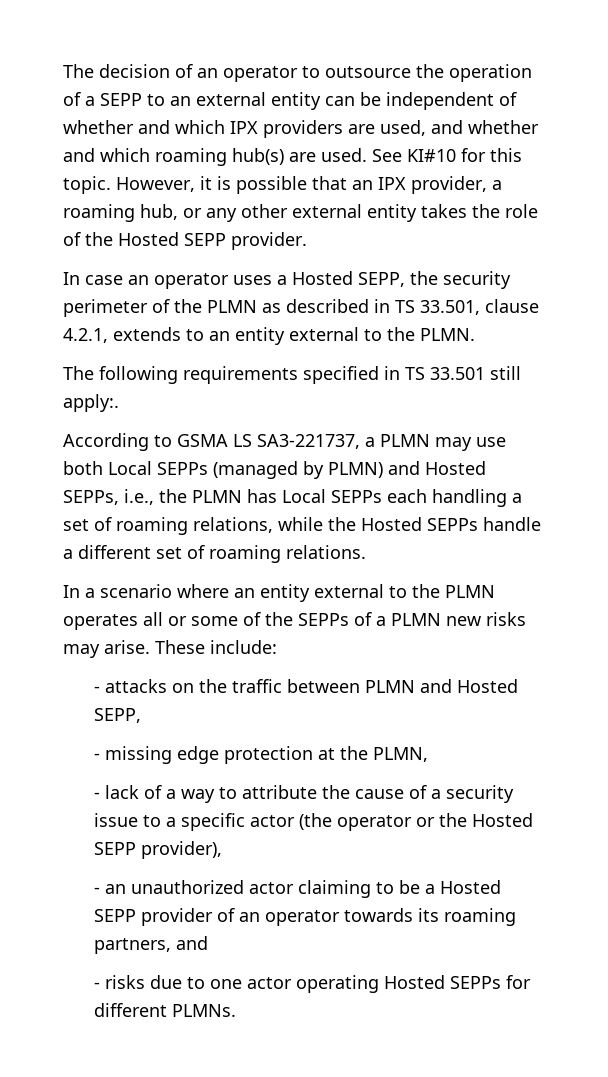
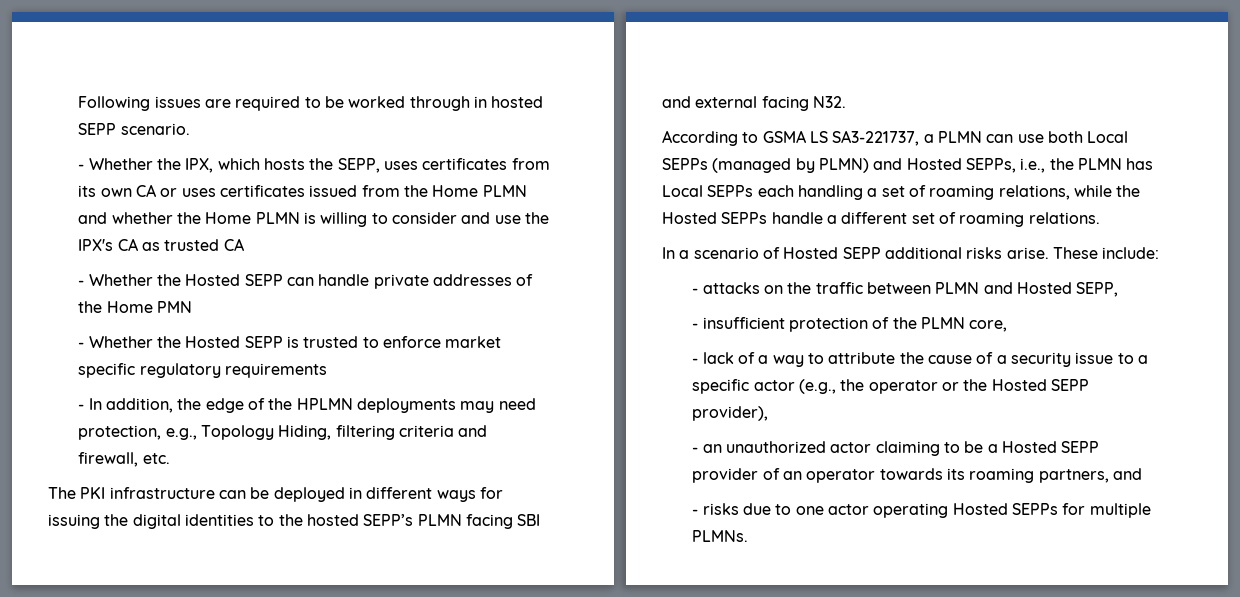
- The decision of an operator to outsource the operation of a SEPP to an external entity can be independent of whether and which IPX providers are used, and whether and which roaming hub(s) are used. See KI#10 for this topic. However, it is possible that an IPX provider, a roaming hub, or any other external entity takes the role of the Hosted SEPP provider.
- In case an operator uses a Hosted SEPP, the security perimeter of the PLMN as described in TS 33.501, clause 4.2.1, extends to an entity external to the PLMN.
- The following requirements specified in TS 33.501 still apply:.
+ Following issues are required to be worked through in hosted SEPP scenario.
+ - Whether the IPX, which hosts the SEPP, uses certificates from its own CA or uses certificates issued from the Home PLMN and whether the Home PLMN is willing to consider and use the IPX's CA as trusted CA
+ - Whether the Hosted SEPP can handle private addresses of the Home PMN
+ - Whether the Hosted SEPP is trusted to enforce market specific regulatory requirements
+ - In addition, the edge of the HPLMN deployments may need protection, e.g., Topology Hiding, filtering criteria and firewall, etc.
+ The PKI infrastructure can be deployed in different ways for issuing the digital identities to the hosted SEPP’s PLMN facing SBI and external facing N32.
- According to GSMA LS SA3-221737, a PLMN may use both Local SEPPs (managed by PLMN) and Hosted SEPPs, i.e., the PLMN has Local SEPPs each handling a set of roaming relations, while the Hosted SEPPs handle a different set of roaming relations.
+ According to GSMA LS SA3-221737, a PLMN can use both Local SEPPs (managed by PLMN) and Hosted SEPPs, i.e., the PLMN has Local SEPPs each handling a set of roaming relations, while the Hosted SEPPs handle a different set of roaming relations.
- In a scenario where an entity external to the PLMN operates all or some of the SEPPs of a PLMN new risks may arise.
+ In a scenario of Hosted SEPP additional risks arise.
- - missing edge protection at the PLMN,
+ - insufficient protection of the PLMN core,
- - lack of a way to attribute the cause of a security issue to a specific actor (the operator or the Hosted SEPP provider),
+ - lack of a way to attribute the cause of a security issue to a specific actor (e.g., the operator or the Hosted SEPP provider),
- - risks due to one actor operating Hosted SEPPs for different PLMNs.
+ - risks due to one actor operating Hosted SEPPs for multiple PLMNs.

